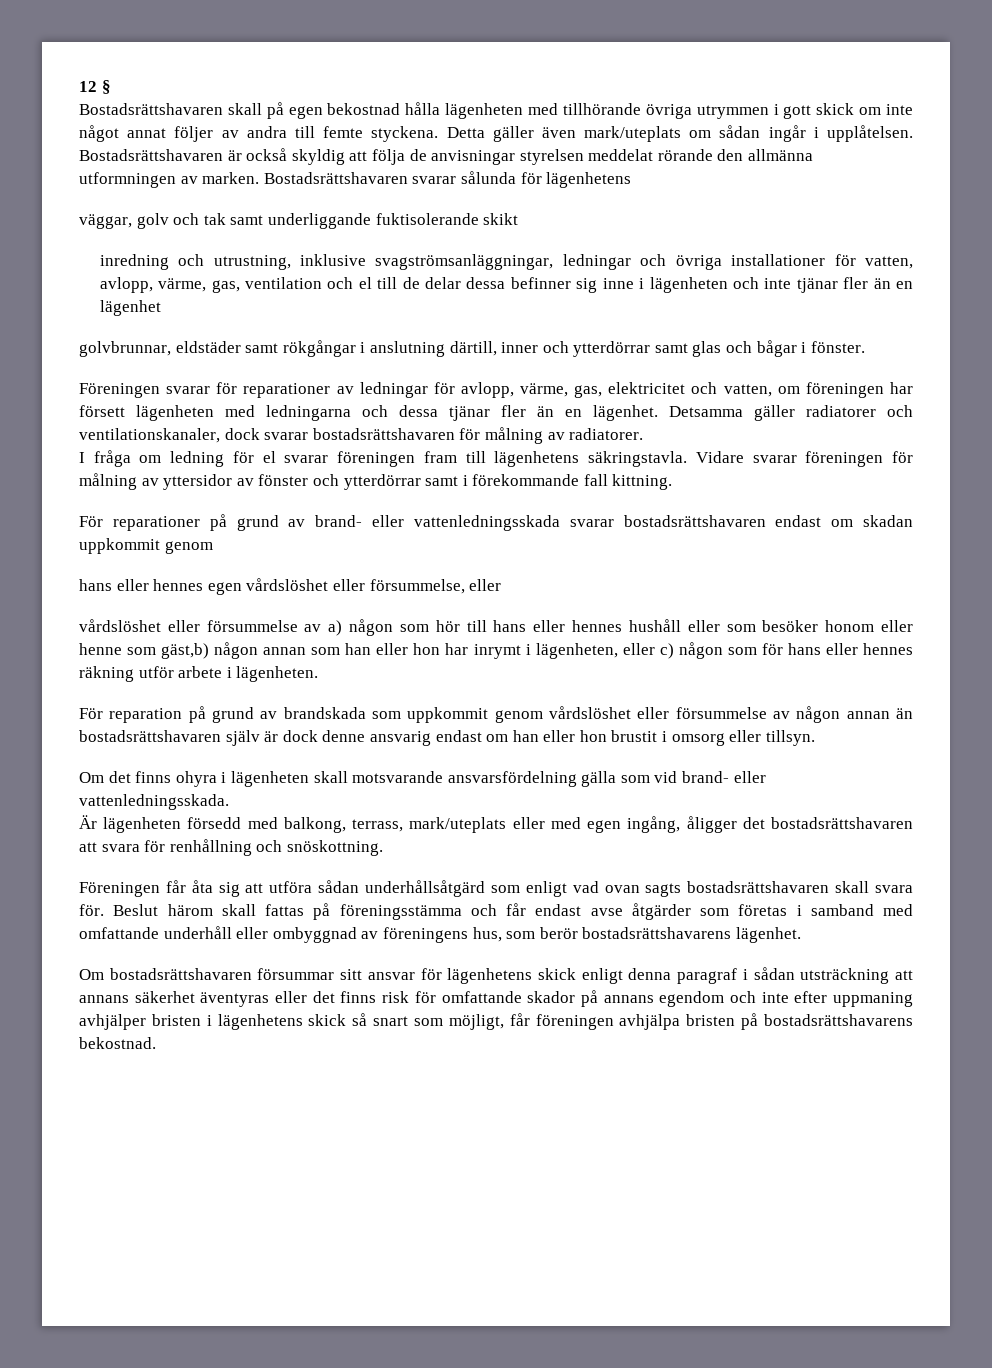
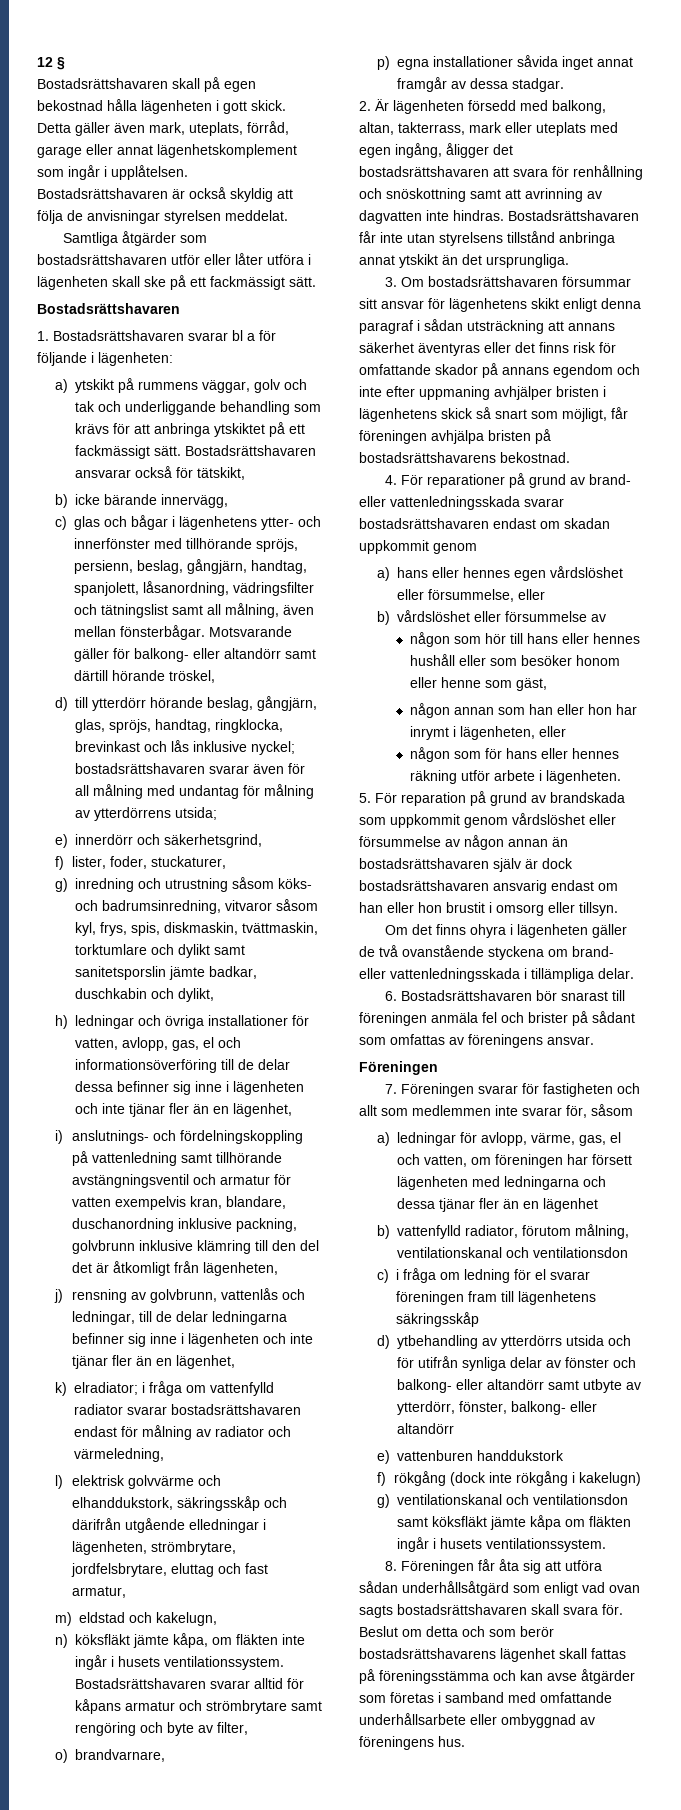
- Bostadsrättshavaren skall på egen bekostnad hålla lägenheten med tillhörande övriga utrymmen i gott skick om inte något annat följer av andra till femte styckena. Detta gäller även mark/uteplats om sådan ingår i upplåtelsen.
+ Bostadsrättshavaren skall på egen bekostnad hålla lägenheten i gott skick. Detta gäller även mark, uteplats, förråd, garage eller annat lägenhetskomplement som ingår i upplåtelsen.
- Bostadsrättshavaren är också skyldig att följa de anvisningar styrelsen meddelat rörande den allmänna utformningen av marken. Bostadsrättshavaren svarar sålunda för lägenhetens
- väggar, golv och tak samt underliggande fuktisolerande skikt
- inredning och utrustning, inklusive svagströmsanläggningar, ledningar och övriga installationer för vatten, avlopp, värme, gas, ventilation och el till de delar dessa befinner sig inne i lägenheten och inte tjänar fler än en lägenhet
- golvbrunnar, eldstäder samt rökgångar i anslutning därtill, inner och ytterdörrar samt glas och bågar i fönster.
- Föreningen svarar för reparationer av ledningar för avlopp, värme, gas, elektricitet och vatten, om föreningen har försett lägenheten med ledningarna och dessa tjänar fler än en lägenhet. Detsamma gäller radiatorer och ventilationskanaler, dock svarar bostadsrättshavaren för målning av radiatorer.
- I fråga om ledning för el svarar föreningen fram till lägenhetens säkringstavla. Vidare svarar föreningen för målning av yttersidor av fönster och ytterdörrar samt i förekommande fall kittning.
- För reparationer på grund av brand- eller vattenledningsskada svarar bostadsrättshavaren endast om skadan uppkommit genom
- hans eller hennes egen vårdslöshet eller försummelse, eller
- vårdslöshet eller försummelse av a) någon som hör till hans eller hennes hushåll eller som besöker honom eller henne som gäst,b) någon annan som han eller hon har inrymt i lägenheten, eller c) någon som för hans eller hennes räkning utför arbete i lägenheten.
- För reparation på grund av brandskada som uppkommit genom vårdslöshet eller försummelse av någon annan än bostadsrättshavaren själv är dock denne ansvarig endast om han eller hon brustit i omsorg eller tillsyn.
- Om det finns ohyra i lägenheten skall motsvarande ansvarsfördelning gälla som vid brand- eller vattenledningsskada.
- Är lägenheten försedd med balkong, terrass, mark/uteplats eller med egen ingång, åligger det bostadsrättshavaren att svara för renhållning och snöskottning.
- Föreningen får åta sig att utföra sådan underhållsåtgärd som enligt vad ovan sagts bostadsrättshavaren skall svara för. Beslut härom skall fattas på föreningsstämma och får endast avse åtgärder som företas i samband med omfattande underhåll eller ombyggnad av föreningens hus, som berör bostadsrättshavarens lägenhet.
- Om bostadsrättshavaren försummar sitt ansvar för lägenhetens skick enligt denna paragraf i sådan utsträckning att annans säkerhet äventyras eller det finns risk för omfattande skador på annans egendom och inte efter uppmaning avhjälper bristen i lägenhetens skick så snart som möjligt, får föreningen avhjälpa bristen på bostadsrättshavarens bekostnad.
+ Bostadsrättshavaren är också skyldig att följa de anvisningar styrelsen meddelat.
+ Samtliga åtgärder som bostadsrättshavaren utför eller låter utföra i lägenheten skall ske på ett fackmässigt sätt.
+ Bostadsrättshavaren
+ 1. Bostadsrättshavaren svarar bl a för följande i lägenheten:
+ a) ytskikt på rummens väggar, golv och tak och underliggande behandling som krävs för att anbringa ytskiktet på ett fackmässigt sätt. Bostadsrättshavaren ansvarar också för tätskikt,
+ b) icke bärande innervägg,
+ c) glas och bågar i lägenhetens ytter- och innerfönster med tillhörande spröjs, persienn, beslag, gångjärn, handtag, spanjolett, låsanordning, vädringsfilter och tätningslist samt all målning, även mellan fönsterbågar. Motsvarande gäller för balkong- eller altandörr samt därtill hörande tröskel,
+ d) till ytterdörr hörande beslag, gångjärn, glas, spröjs, handtag, ringklocka, brevinkast och lås inklusive nyckel; bostadsrättshavaren svarar även för all målning med undantag för målning av ytterdörrens utsida;
+ e) innerdörr och säkerhetsgrind,
+ f) lister, foder, stuckaturer,
+ g) inredning och utrustning såsom köks- och badrumsinredning, vitvaror såsom kyl, frys, spis, diskmaskin, tvättmaskin, torktumlare och dylikt samt sanitetsporslin jämte badkar, duschkabin och dylikt,
+ h) ledningar och övriga installationer för vatten, avlopp, gas, el och informationsöverföring till de delar dessa befinner sig inne i lägenheten och inte tjänar fler än en lägenhet,
+ i) anslutnings- och fördelningskoppling på vattenledning samt tillhörande avstängningsventil och armatur för vatten exempelvis kran, blandare, duschanordning inklusive packning, golvbrunn inklusive klämring till den del det är åtkomligt från lägenheten,
+ j) rensning av golvbrunn, vattenlås och ledningar, till de delar ledningarna befinner sig inne i lägenheten och inte tjänar fler än en lägenhet,
+ k) elradiator; i fråga om vattenfylld radiator svarar bostadsrättshavaren endast för målning av radiator och värmeledning,
+ l) elektrisk golvvärme och elhanddukstork, säkringsskåp och därifrån utgående elledningar i lägenheten, strömbrytare, jordfelsbrytare, eluttag och fast armatur,
+ m) eldstad och kakelugn,
+ n) köksfläkt jämte kåpa, om fläkten inte ingår i husets ventilationssystem. Bostadsrättshavaren svarar alltid för kåpans armatur och strömbrytare samt rengöring och byte av filter,
+ o) brandvarnare,
+ p) egna installationer såvida inget annat framgår av dessa stadgar.
+ 2. Är lägenheten försedd med balkong, altan, takterrass, mark eller uteplats med egen ingång, åligger det bostadsrättshavaren att svara för renhållning och snöskottning samt att avrinning av dagvatten inte hindras. Bostadsrättshavaren får inte utan styrelsens tillstånd anbringa annat ytskikt än det ursprungliga.
+ 3. Om bostadsrättshavaren försummar sitt ansvar för lägenhetens skikt enligt denna paragraf i sådan utsträckning att annans säkerhet äventyras eller det finns risk för omfattande skador på annans egendom och inte efter uppmaning avhjälper bristen i lägenhetens skick så snart som möjligt, får föreningen avhjälpa bristen på bostadsrättshavarens bekostnad.
+ 4. För reparationer på grund av brand- eller vattenledningsskada svarar bostadsrättshavaren endast om skadan uppkommit genom
+ a) hans eller hennes egen vårdslöshet eller försummelse, eller
+ b) vårdslöshet eller försummelse av
+ någon som hör till hans eller hennes hushåll eller som besöker honom eller henne som gäst,
+ någon annan som han eller hon har inrymt i lägenheten, eller
+ någon som för hans eller hennes räkning utför arbete i lägenheten.
+ 5. För reparation på grund av brandskada som uppkommit genom vårdslöshet eller försummelse av någon annan än bostadsrättshavaren själv är dock bostadsrättshavaren ansvarig endast om han eller hon brustit i omsorg eller tillsyn.
+ Om det finns ohyra i lägenheten gäller de två ovanstående styckena om brand- eller vattenledningsskada i tillämpliga delar.
+ 6. Bostadsrättshavaren bör snarast till föreningen anmäla fel och brister på sådant som omfattas av föreningens ansvar.
+ Föreningen
+ 7. Föreningen svarar för fastigheten och allt som medlemmen inte svarar för, såsom
+ a) ledningar för avlopp, värme, gas, el och vatten, om föreningen har försett lägenheten med ledningarna och dessa tjänar fler än en lägenhet
+ b) vattenfylld radiator, förutom målning, ventilationskanal och ventilationsdon
+ c) i fråga om ledning för el svarar föreningen fram till lägenhetens säkringsskåp
+ d) ytbehandling av ytterdörrs utsida och för utifrån synliga delar av fönster och balkong- eller altandörr samt utbyte av ytterdörr, fönster, balkong- eller altandörr
+ e) vattenburen handdukstork
+ f) rökgång (dock inte rökgång i kakelugn)
+ g) ventilationskanal och ventilationsdon samt köksfläkt jämte kåpa om fläkten ingår i husets ventilationssystem.
+ 8. Föreningen får åta sig att utföra sådan underhållsåtgärd som enligt vad ovan sagts bostadsrättshavaren skall svara för. Beslut om detta och som berör bostadsrättshavarens lägenhet skall fattas på föreningsstämma och kan avse åtgärder som företas i samband med omfattande underhållsarbete eller ombyggnad av föreningens hus.

